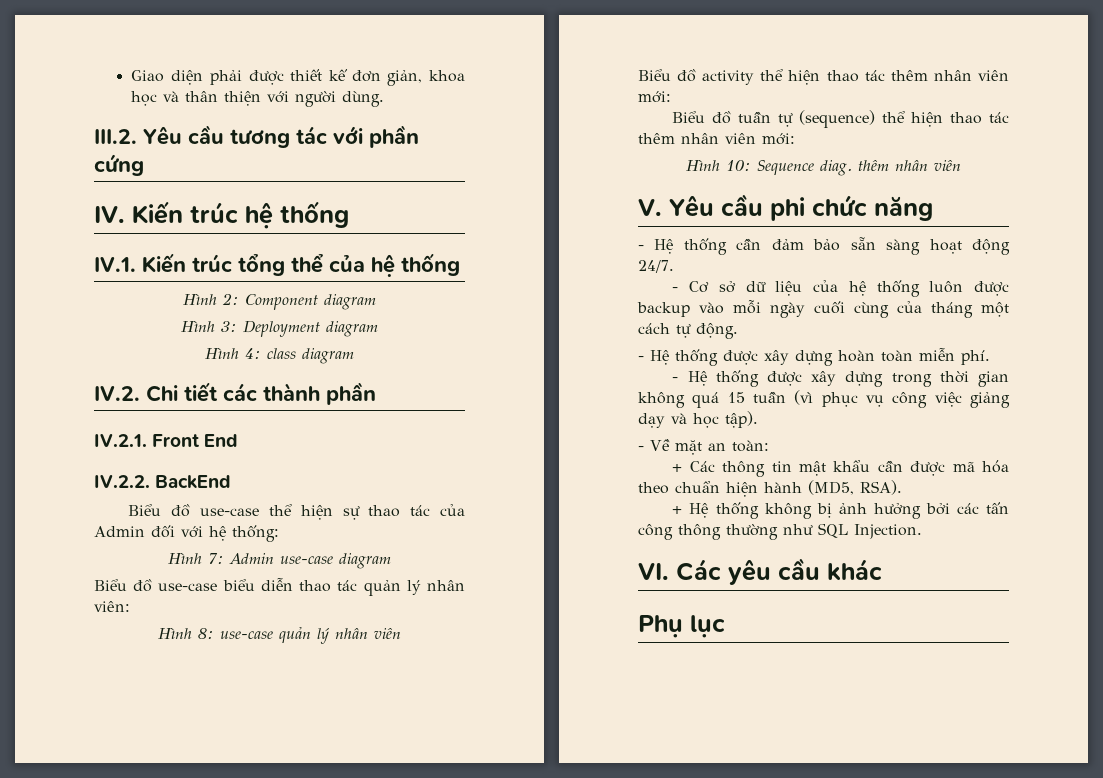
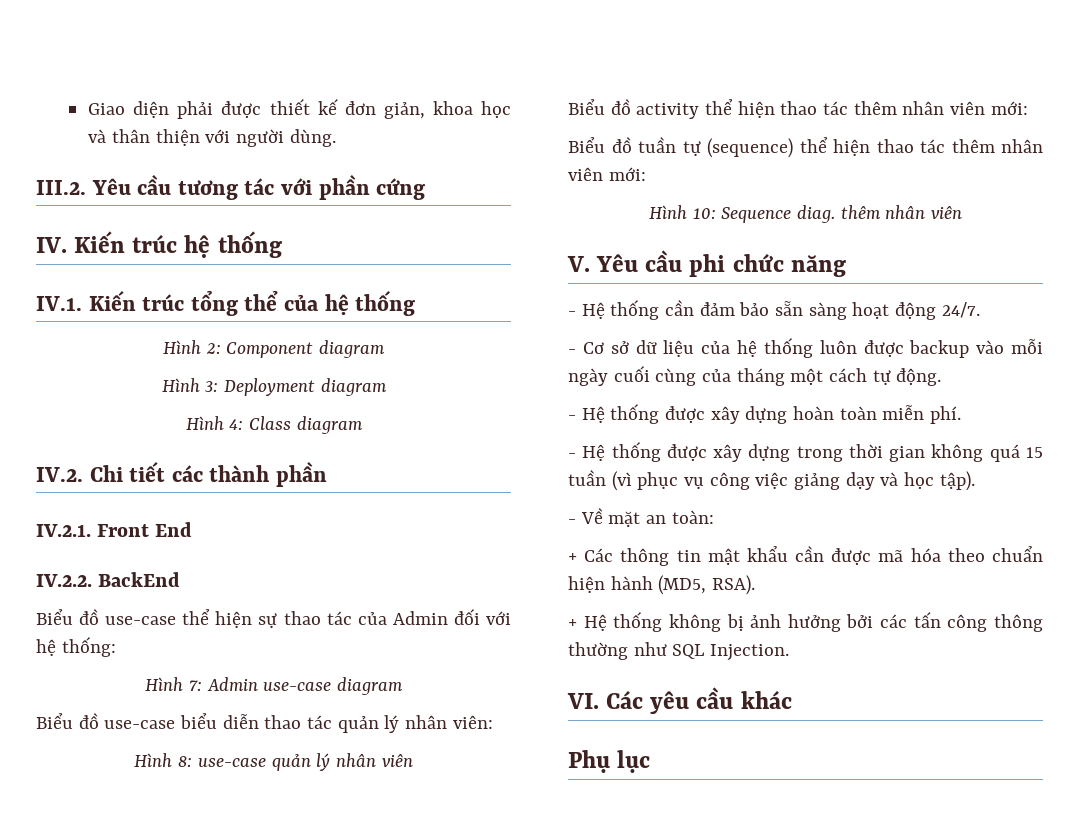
- Hình 4: class diagram
+ Hình 4: Class diagram

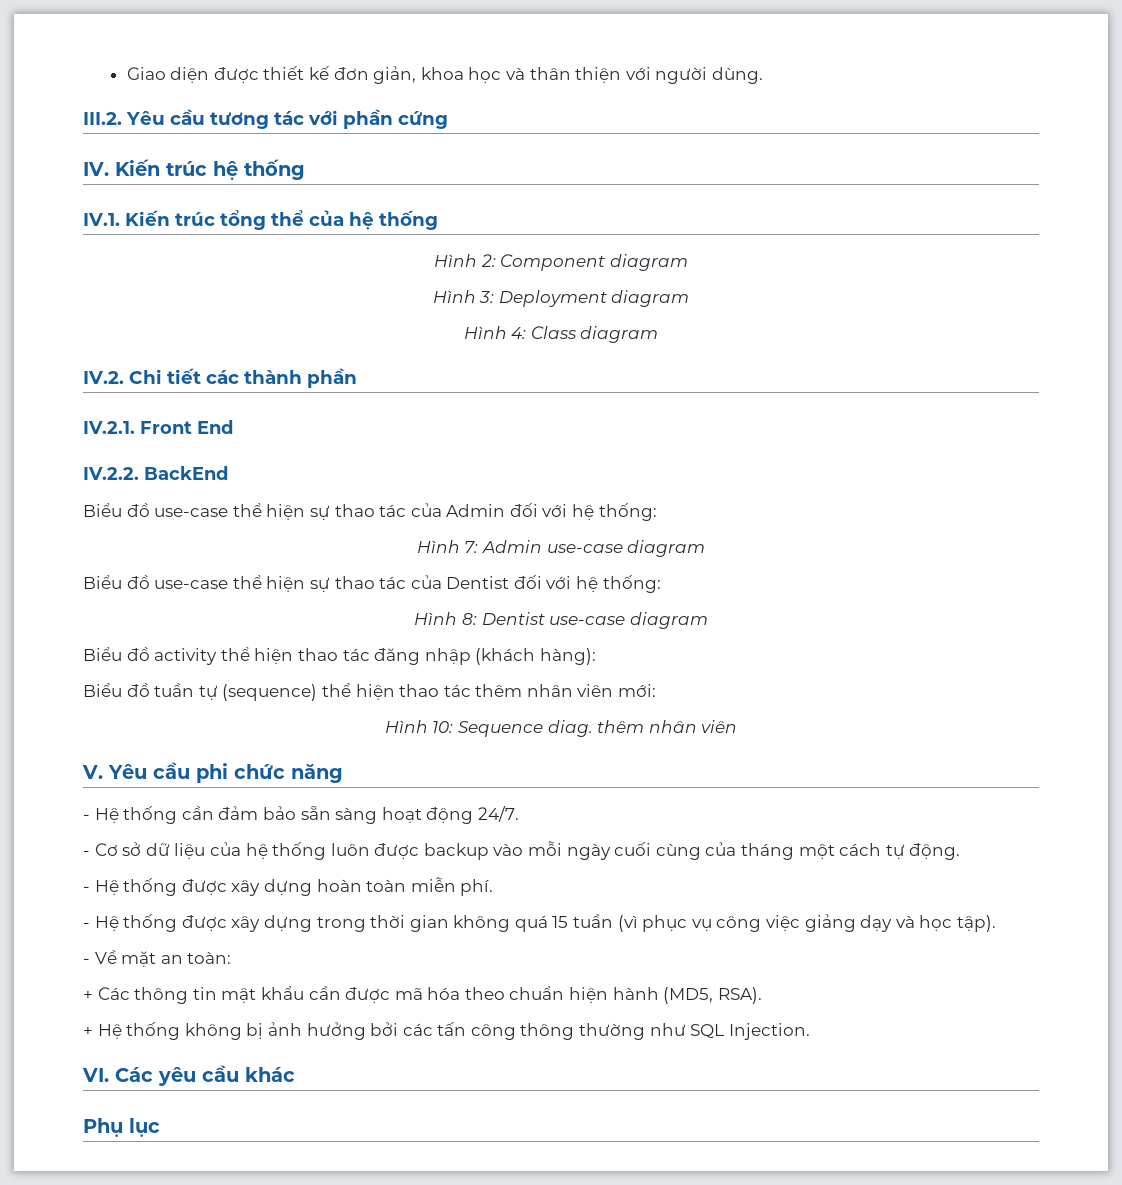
- Giao diện phải được thiết kế đơn giản, khoa học và thân thiện với người dùng.
+ Giao diện được thiết kế đơn giản, khoa học và thân thiện với người dùng.
- Biểu đồ use-case biểu diễn thao tác quản lý nhân viên:
- Hình 8: use-case quản lý nhân viên
+ Biểu đồ use-case thể hiện sự thao tác của Dentist đối với hệ thống:
+ Hình 8: Dentist use-case diagram
- Biểu đồ activity thể hiện thao tác thêm nhân viên mới:
+ Biểu đồ activity thể hiện thao tác đăng nhập (khách hàng):

